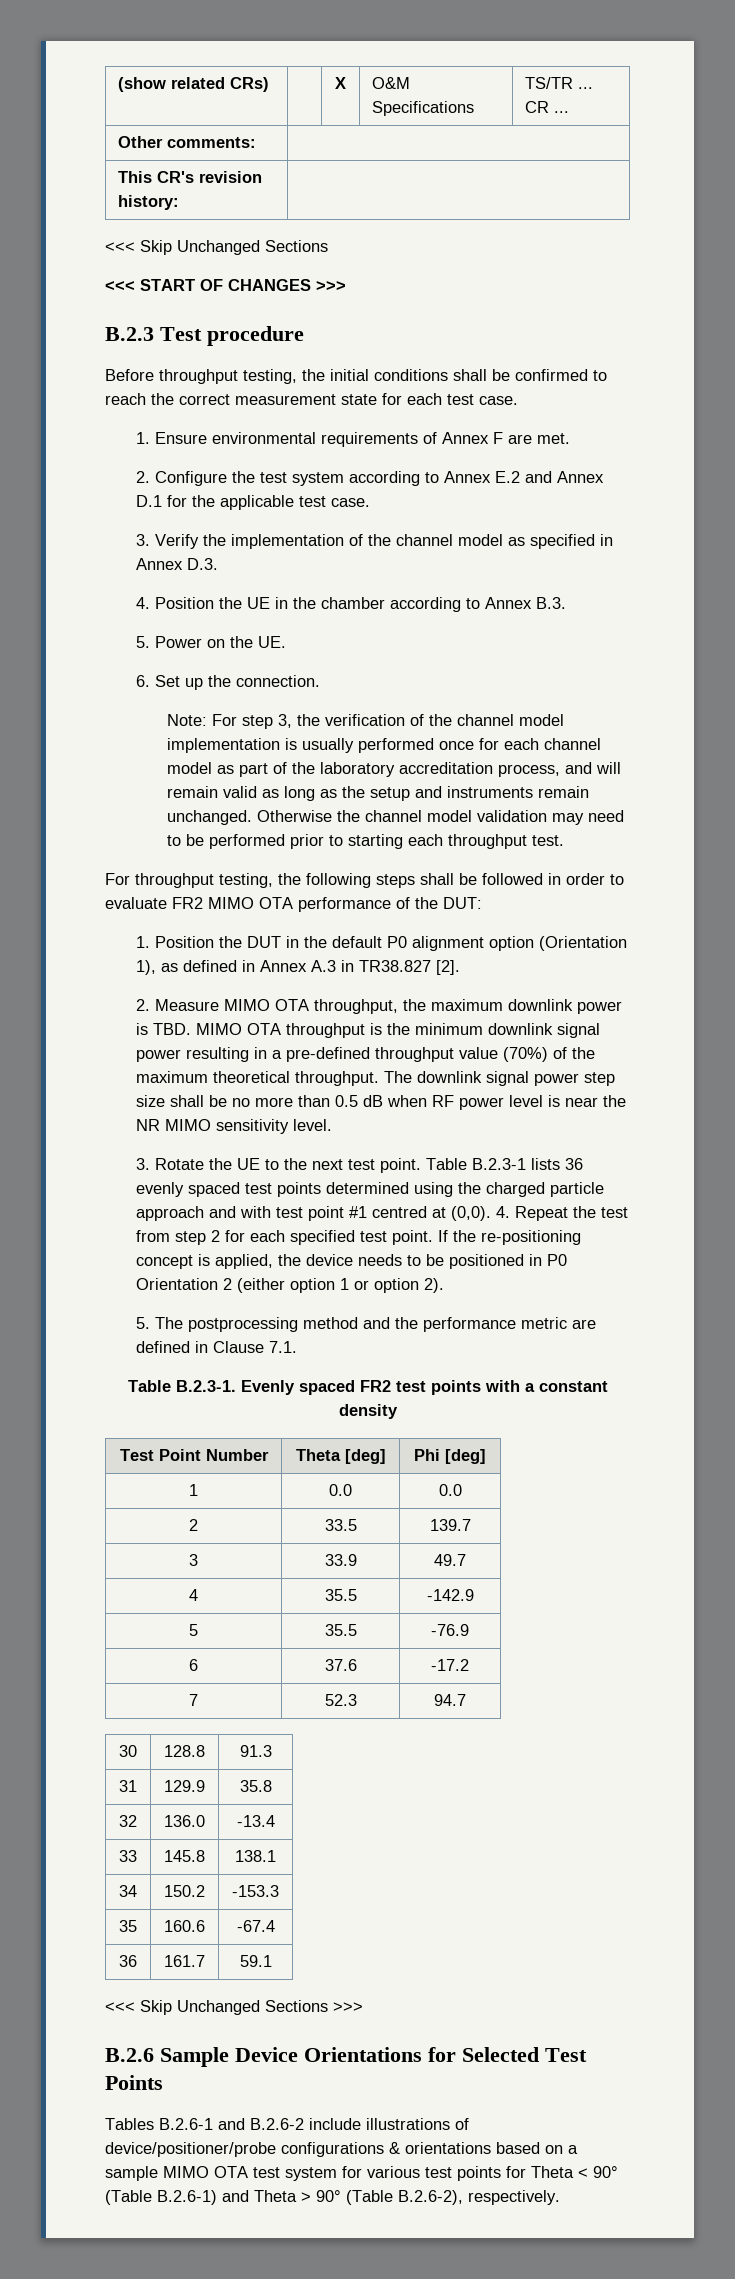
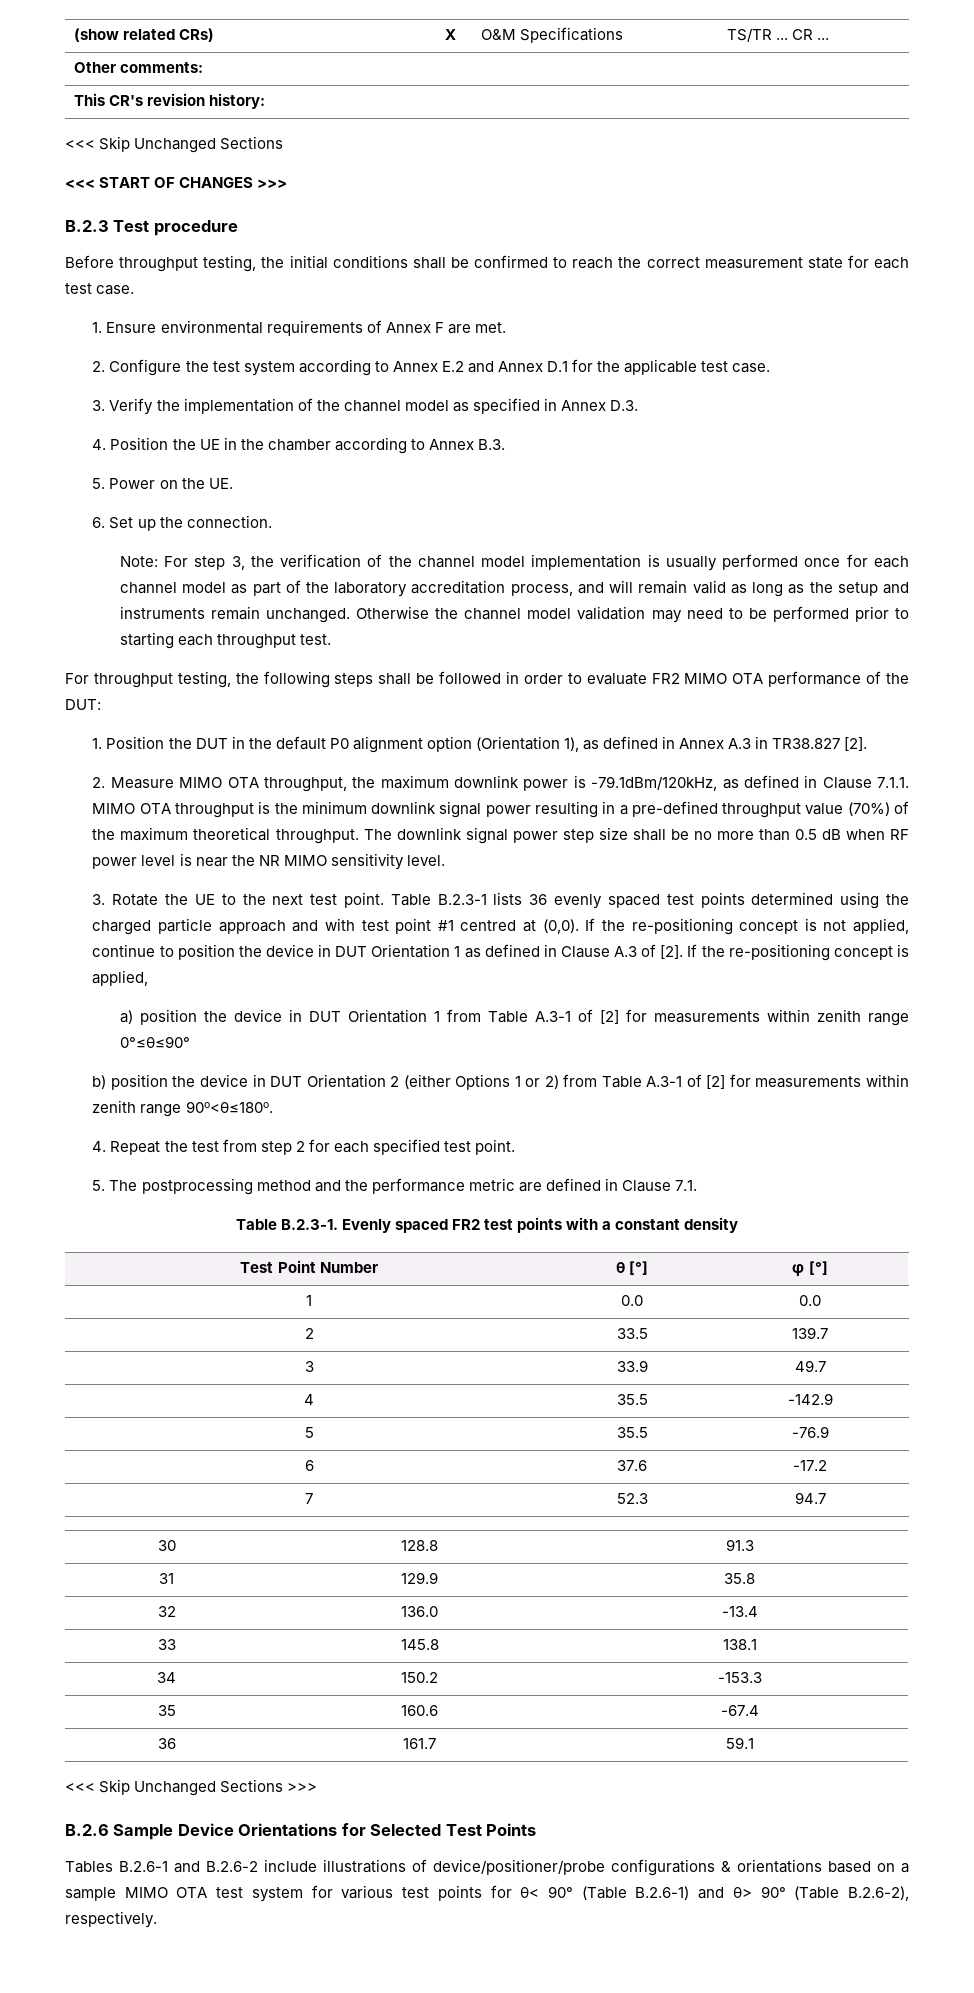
- 2. Measure MIMO OTA throughput, the maximum downlink power is TBD. MIMO OTA throughput is the minimum downlink signal power resulting in a pre-defined throughput value (70%) of the maximum theoretical throughput.
+ 2. Measure MIMO OTA throughput, the maximum downlink power is -79.1dBm/120kHz, as defined in Clause 7.1.1. MIMO OTA throughput is the minimum downlink signal power resulting in a pre-defined throughput value (70%) of the maximum theoretical throughput.
- Table B.2.3-1 lists 36 evenly spaced test points determined using the charged particle approach and with test point #1 centred at (0,0). 4. Repeat the test from step 2 for each specified test point. If the re-positioning concept is applied, the device needs to be positioned in P0 Orientation 2 (either option 1 or option 2).
+ Table B.2.3-1 lists 36 evenly spaced test points determined using the charged particle approach and with test point #1 centred at (0,0). If the re-positioning concept is not applied, continue to position the device in DUT Orientation 1 as defined in Clause A.3 of [2]. If the re-positioning concept is applied,
+ a) position the device in DUT Orientation 1 from Table A.3-1 of [2] for measurements within zenith range 0°≤θ≤90°
+ b) position the device in DUT Orientation 2 (either Options 1 or 2) from Table A.3-1 of [2] for measurements within zenith range 90o<θ≤180o.
+ 4. Repeat the test from step 2 for each specified test point.
- Test Point Number | Theta [deg] | Phi [deg]
+ Test Point Number | θ [°] | φ [°]
- Tables B.2.6-1 and B.2.6-2 include illustrations of device/positioner/probe configurations & orientations based on a sample MIMO OTA test system for various test points for Theta < 90° (Table B.2.6-1) and Theta > 90° (Table B.2.6-2), respectively.
+ Tables B.2.6-1 and B.2.6-2 include illustrations of device/positioner/probe configurations & orientations based on a sample MIMO OTA test system for various test points for θ< 90° (Table B.2.6-1) and θ> 90° (Table B.2.6-2), respectively.

